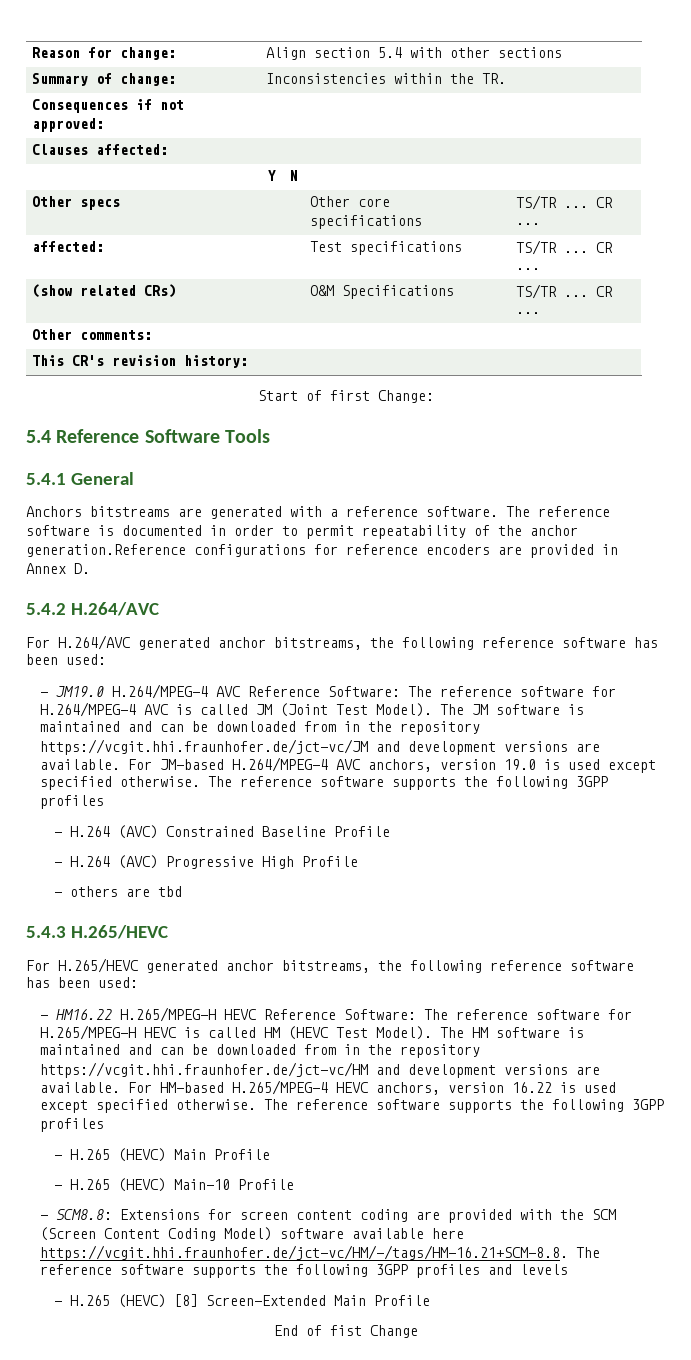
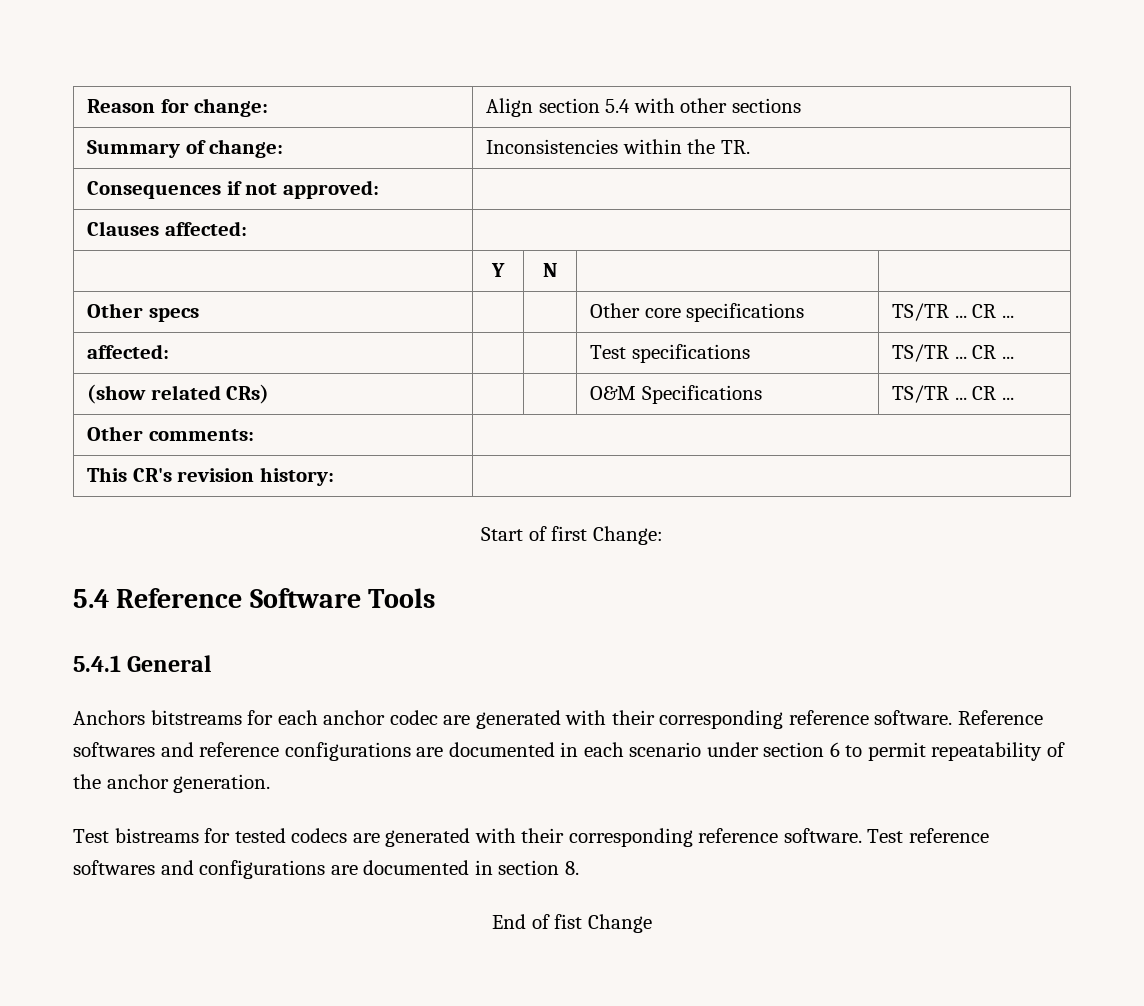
- Anchors bitstreams are generated with a reference software. The reference software is documented in order to permit repeatability of the anchor generation.Reference configurations for reference encoders are provided in Annex D.
- 5.4.2 H.264/AVC
- For H.264/AVC generated anchor bitstreams, the following reference software has been used:
- - JM19.0 H.264/MPEG-4 AVC Reference Software: The reference software for H.264/MPEG-4 AVC is called JM (Joint Test Model). The JM software is maintained and can be downloaded from in the repository https://vcgit.hhi.fraunhofer.de/jct-vc/JM and development versions are available. For JM-based H.264/MPEG-4 AVC anchors, version 19.0 is used except specified otherwise. The reference software supports the following 3GPP profiles
- - H.264 (AVC) Constrained Baseline Profile
- - H.264 (AVC) Progressive High Profile
- - others are tbd
- 5.4.3 H.265/HEVC
- For H.265/HEVC generated anchor bitstreams, the following reference software has been used:
- - HM16.22 H.265/MPEG-H HEVC Reference Software: The reference software for H.265/MPEG-H HEVC is called HM (HEVC Test Model). The HM software is maintained and can be downloaded from in the repository https://vcgit.hhi.fraunhofer.de/jct-vc/HM and development versions are available. For HM-based H.265/MPEG-4 HEVC anchors, version 16.22 is used except specified otherwise. The reference software supports the following 3GPP profiles
- - H.265 (HEVC) Main Profile
- - H.265 (HEVC) Main-10 Profile
- - SCM8.8: Extensions for screen content coding are provided with the SCM (Screen Content Coding Model) software available here https://vcgit.hhi.fraunhofer.de/jct-vc/HM/-/tags/HM-16.21+SCM-8.8. The reference software supports the following 3GPP profiles and levels
- - H.265 (HEVC) [8] Screen-Extended Main Profile
+ Anchors bitstreams for each anchor codec are generated with their corresponding reference software. Reference softwares and reference configurations are documented in each scenario under section 6 to permit repeatability of the anchor generation.
+ Test bistreams for tested codecs are generated with their corresponding reference software. Test reference softwares and configurations are documented in section 8.

